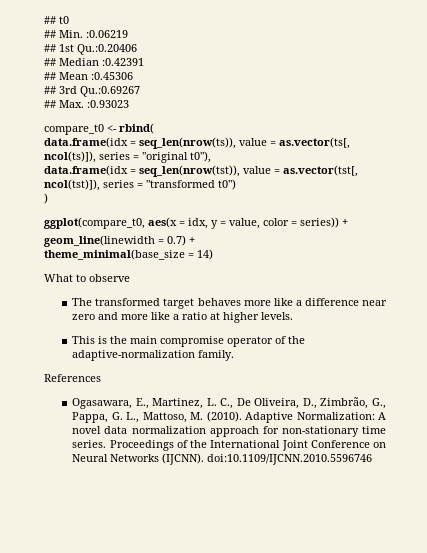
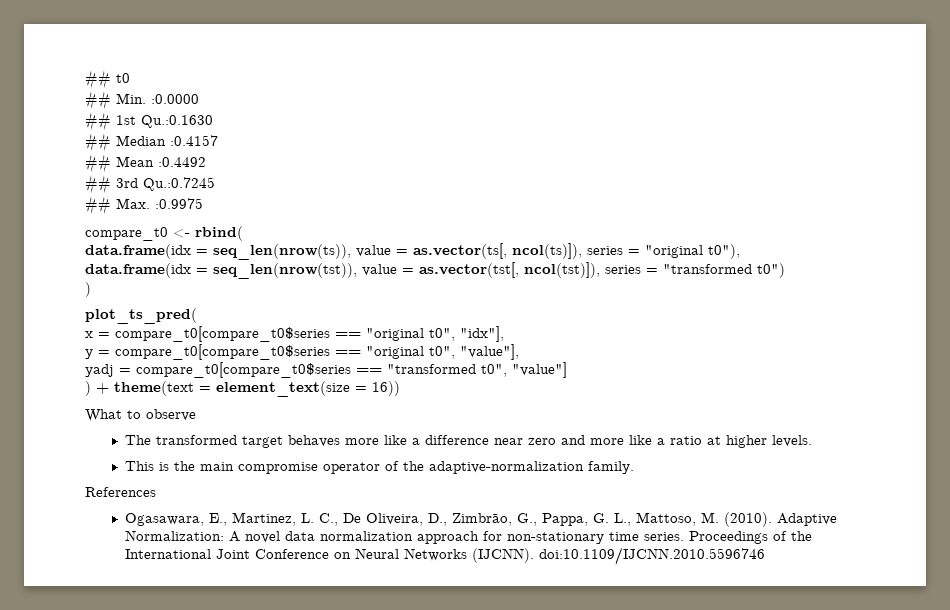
- ## Min. :0.06219
+ ## Min. :0.0000
- ## 1st Qu.:0.20406
+ ## 1st Qu.:0.1630
- ## Median :0.42391
+ ## Median :0.4157
- ## Mean :0.45306
+ ## Mean :0.4492
- ## 3rd Qu.:0.69267
+ ## 3rd Qu.:0.7245
- ## Max. :0.93023
+ ## Max. :0.9975
- ggplot(compare_t0, aes(x = idx, y = value, color = series)) +
- geom_line(linewidth = 0.7) +
- theme_minimal(base_size = 14)
+ plot_ts_pred(
+ x = compare_t0[compare_t0$series == "original t0", "idx"],
+ y = compare_t0[compare_t0$series == "original t0", "value"],
+ yadj = compare_t0[compare_t0$series == "transformed t0", "value"]
+ ) + theme(text = element_text(size = 16))

